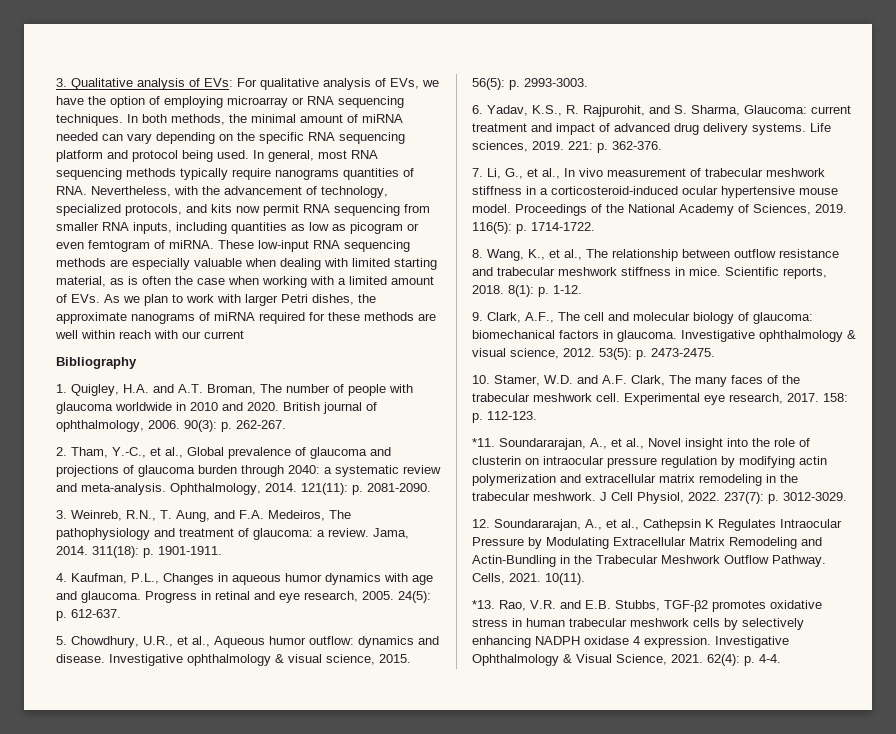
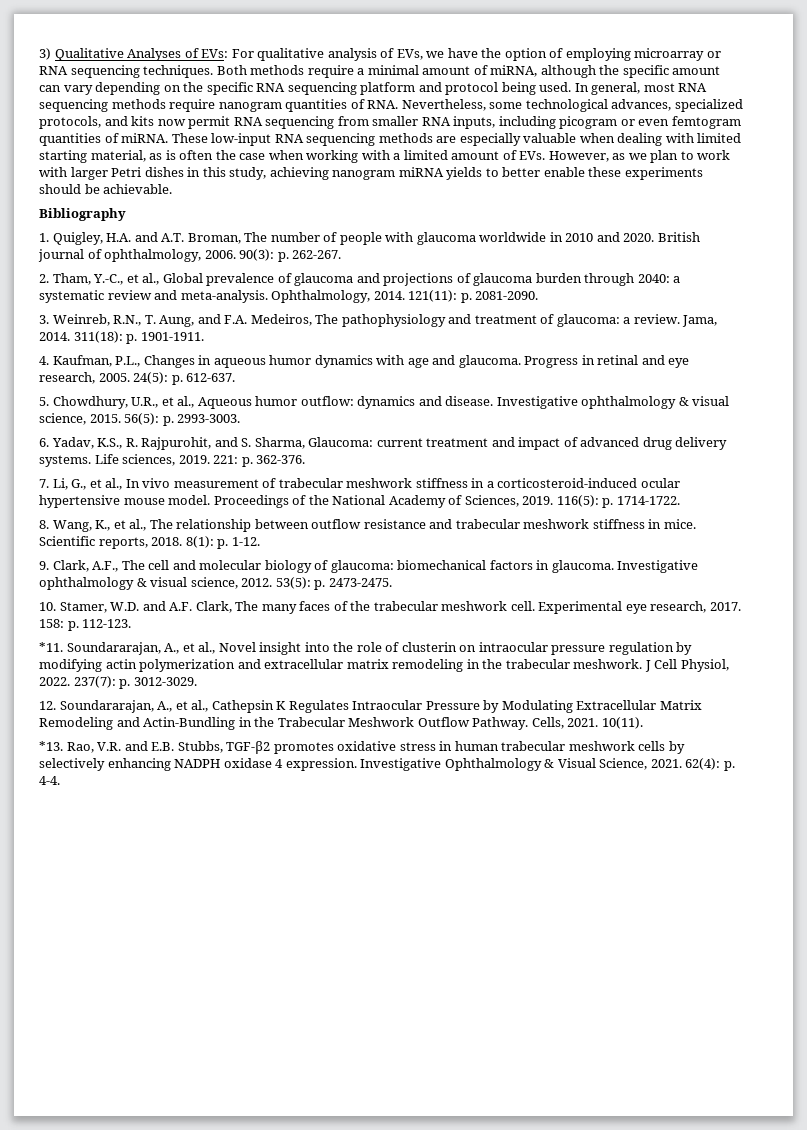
- 3. Qualitative analysis of EVs: For qualitative analysis of EVs, we have the option of employing microarray or RNA sequencing techniques.
+ 3) Qualitative Analyses of EVs: For qualitative analysis of EVs, we have the option of employing microarray or RNA sequencing techniques.
- In both methods, the minimal amount of miRNA needed can vary depending on the specific RNA sequencing platform and protocol being used.
+ Both methods require a minimal amount of miRNA, although the specific amount can vary depending on the specific RNA sequencing platform and protocol being used.
- In general, most RNA sequencing methods typically require nanograms quantities of RNA. Nevertheless, with the advancement of technology, specialized protocols, and kits now permit RNA sequencing from smaller RNA inputs, including quantities as low as picogram or even femtogram of miRNA.
+ In general, most RNA sequencing methods require nanogram quantities of RNA. Nevertheless, some technological advances, specialized protocols, and kits now permit RNA sequencing from smaller RNA inputs, including picogram or even femtogram quantities of miRNA.
- These low-input RNA sequencing methods are especially valuable when dealing with limited starting material, as is often the case when working with a limited amount of EVs. As we plan to work with larger Petri dishes, the approximate nanograms of miRNA required for these methods are well within reach with our current
+ These low-input RNA sequencing methods are especially valuable when dealing with limited starting material, as is often the case when working with a limited amount of EVs. However, as we plan to work with larger Petri dishes in this study, achieving nanogram miRNA yields to better enable these experiments should be achievable.

